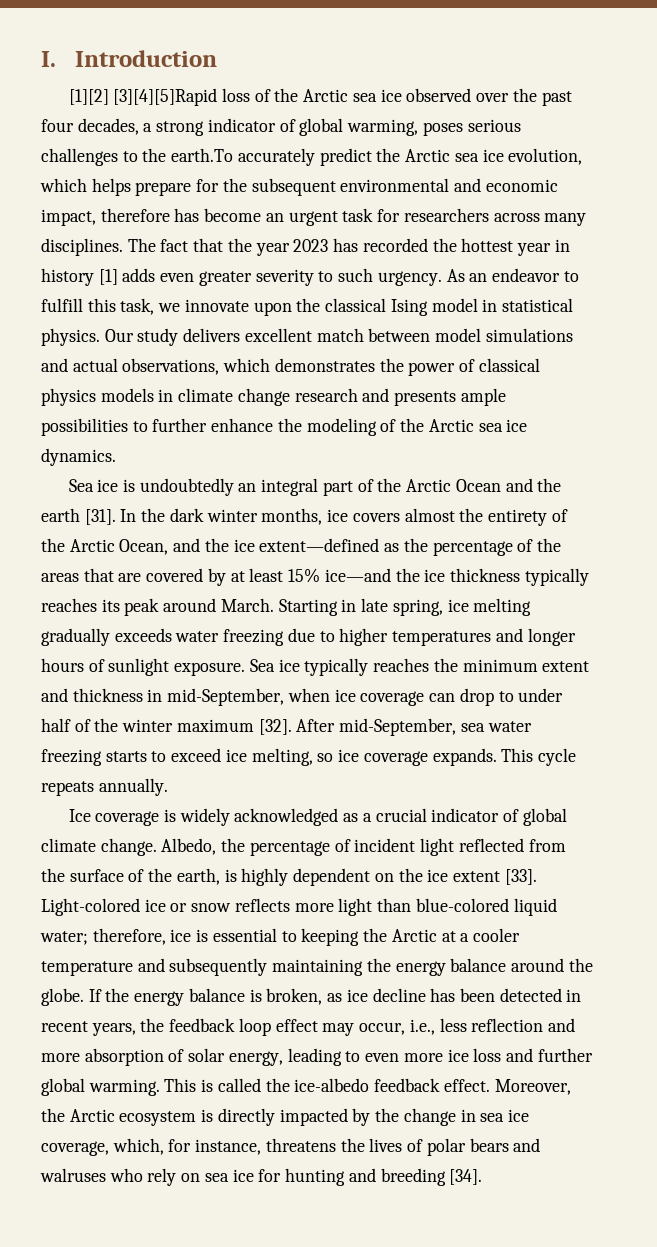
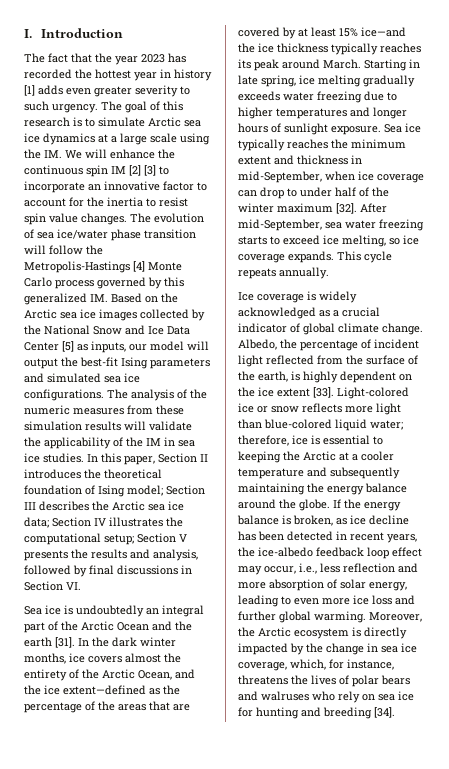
- [1][2] [3][4][5]Rapid loss of the Arctic sea ice observed over the past four decades, a strong indicator of global warming, poses serious challenges to the earth.To accurately predict the Arctic sea ice evolution, which helps prepare for the subsequent environmental and economic impact, therefore has become an urgent task for researchers across many disciplines.
- As an endeavor to fulfill this task, we innovate upon the classical Ising model in statistical physics. Our study delivers excellent match between model simulations and actual observations, which demonstrates the power of classical physics models in climate change research and presents ample possibilities to further enhance the modeling of the Arctic sea ice dynamics.
+ The goal of this research is to simulate Arctic sea ice dynamics at a large scale using the IM. We will enhance the continuous spin IM [2] [3] to incorporate an innovative factor to account for the inertia to resist spin value changes. The evolution of sea ice/water phase transition will follow the Metropolis-Hastings [4] Monte Carlo process governed by this generalized IM. Based on the Arctic sea ice images collected by the National Snow and Ice Data Center [5] as inputs, our model will output the best-fit Ising parameters and simulated sea ice configurations. The analysis of the numeric measures from these simulation results will validate the applicability of the IM in sea ice studies. In this paper, Section II introduces the theoretical foundation of Ising model; Section III describes the Arctic sea ice data; Section IV illustrates the computational setup; Section V presents the results and analysis, followed by final discussions in Section VI.
- If the energy balance is broken, as ice decline has been detected in recent years, the feedback loop effect may occur, i.e., less reflection and more absorption of solar energy, leading to even more ice loss and further global warming.
+ If the energy balance is broken, as ice decline has been detected in recent years, the ice-albedo feedback loop effect may occur, i.e., less reflection and more absorption of solar energy, leading to even more ice loss and further global warming.
- This is called the ice-albedo feedback effect.

